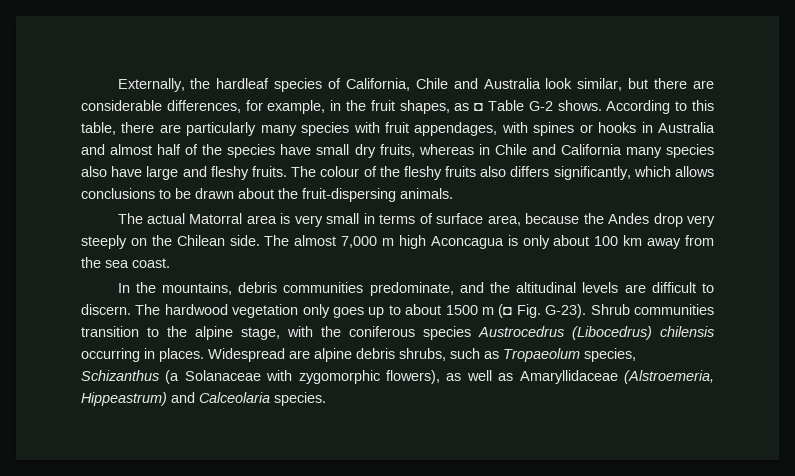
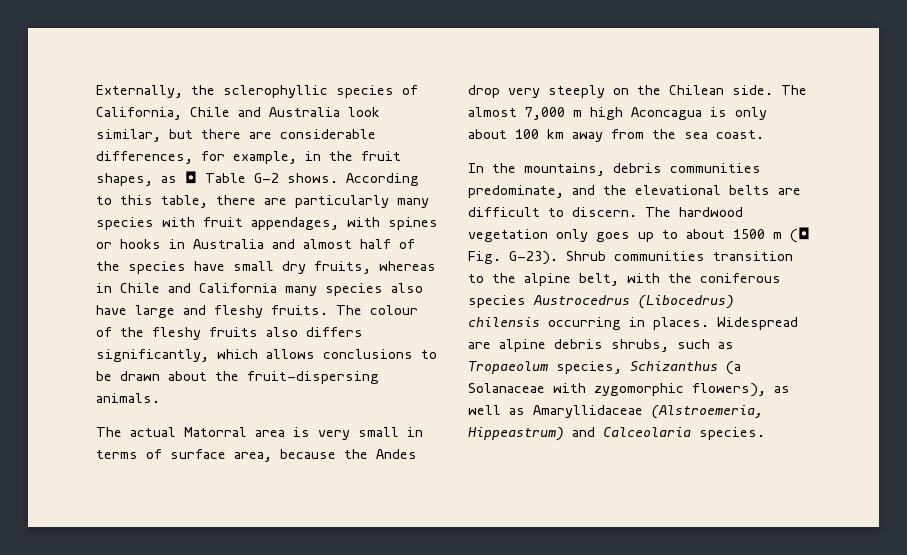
- Externally, the hardleaf species of California, Chile and Australia look similar, but there are considerable differences, for example, in the fruit shapes, as ◘ Table G-2 shows.
+ Externally, the sclerophyllic species of California, Chile and Australia look similar, but there are considerable differences, for example, in the fruit shapes, as ◘ Table G-2 shows.
- In the mountains, debris communities predominate, and the altitudinal levels are difficult to discern.
+ In the mountains, debris communities predominate, and the elevational belts are difficult to discern.
- Shrub communities transition to the alpine stage, with the coniferous species Austrocedrus (Libocedrus) chilensis occurring in places.
+ Shrub communities transition to the alpine belt, with the coniferous species Austrocedrus (Libocedrus) chilensis occurring in places.

